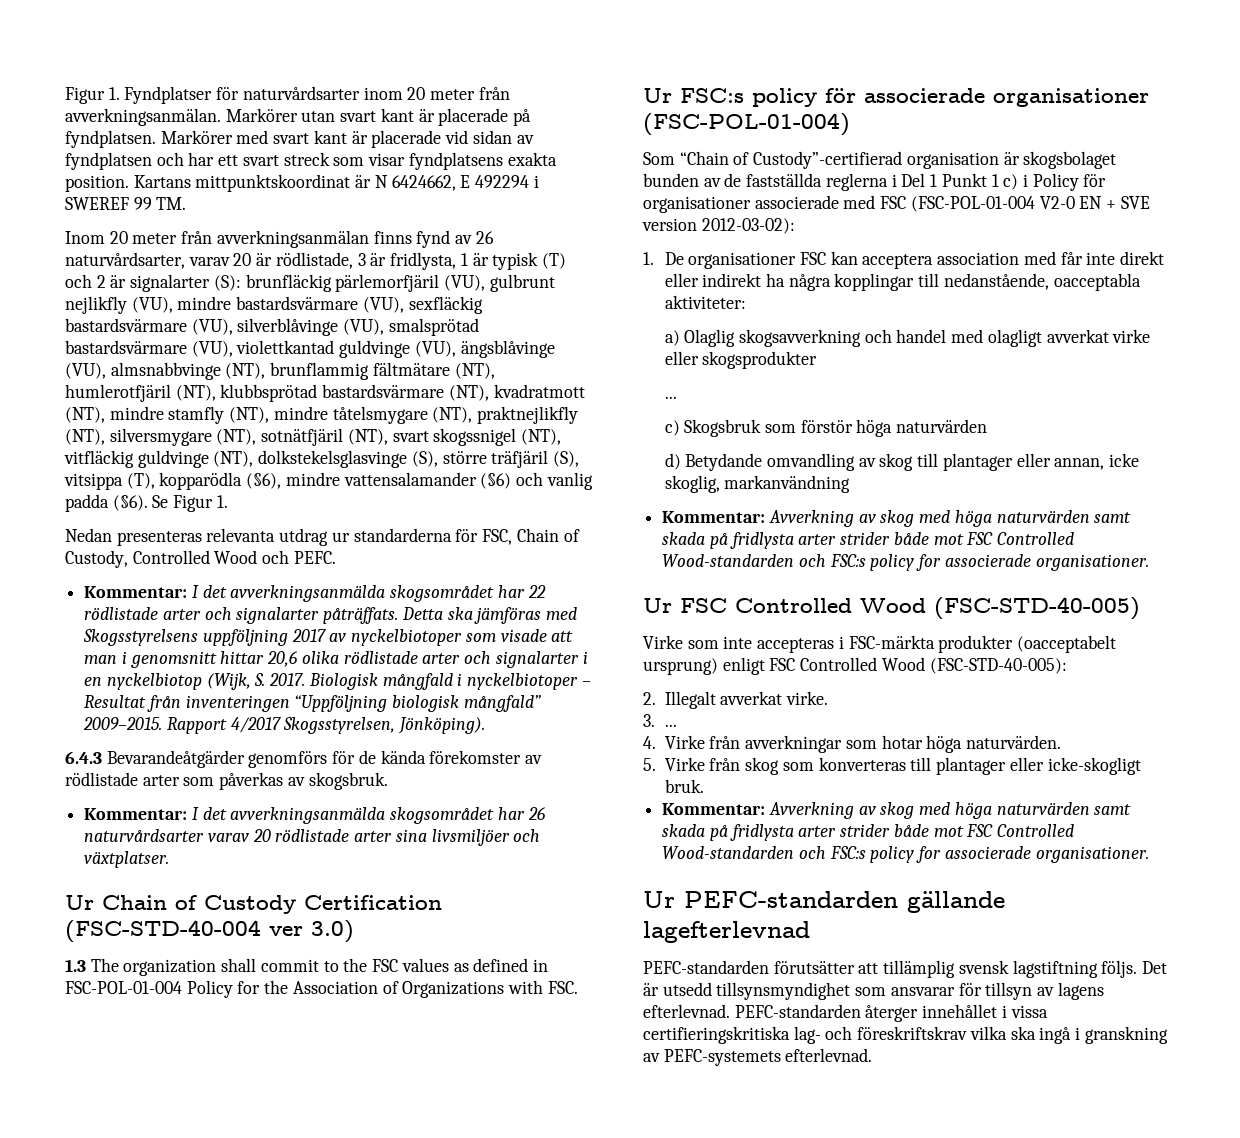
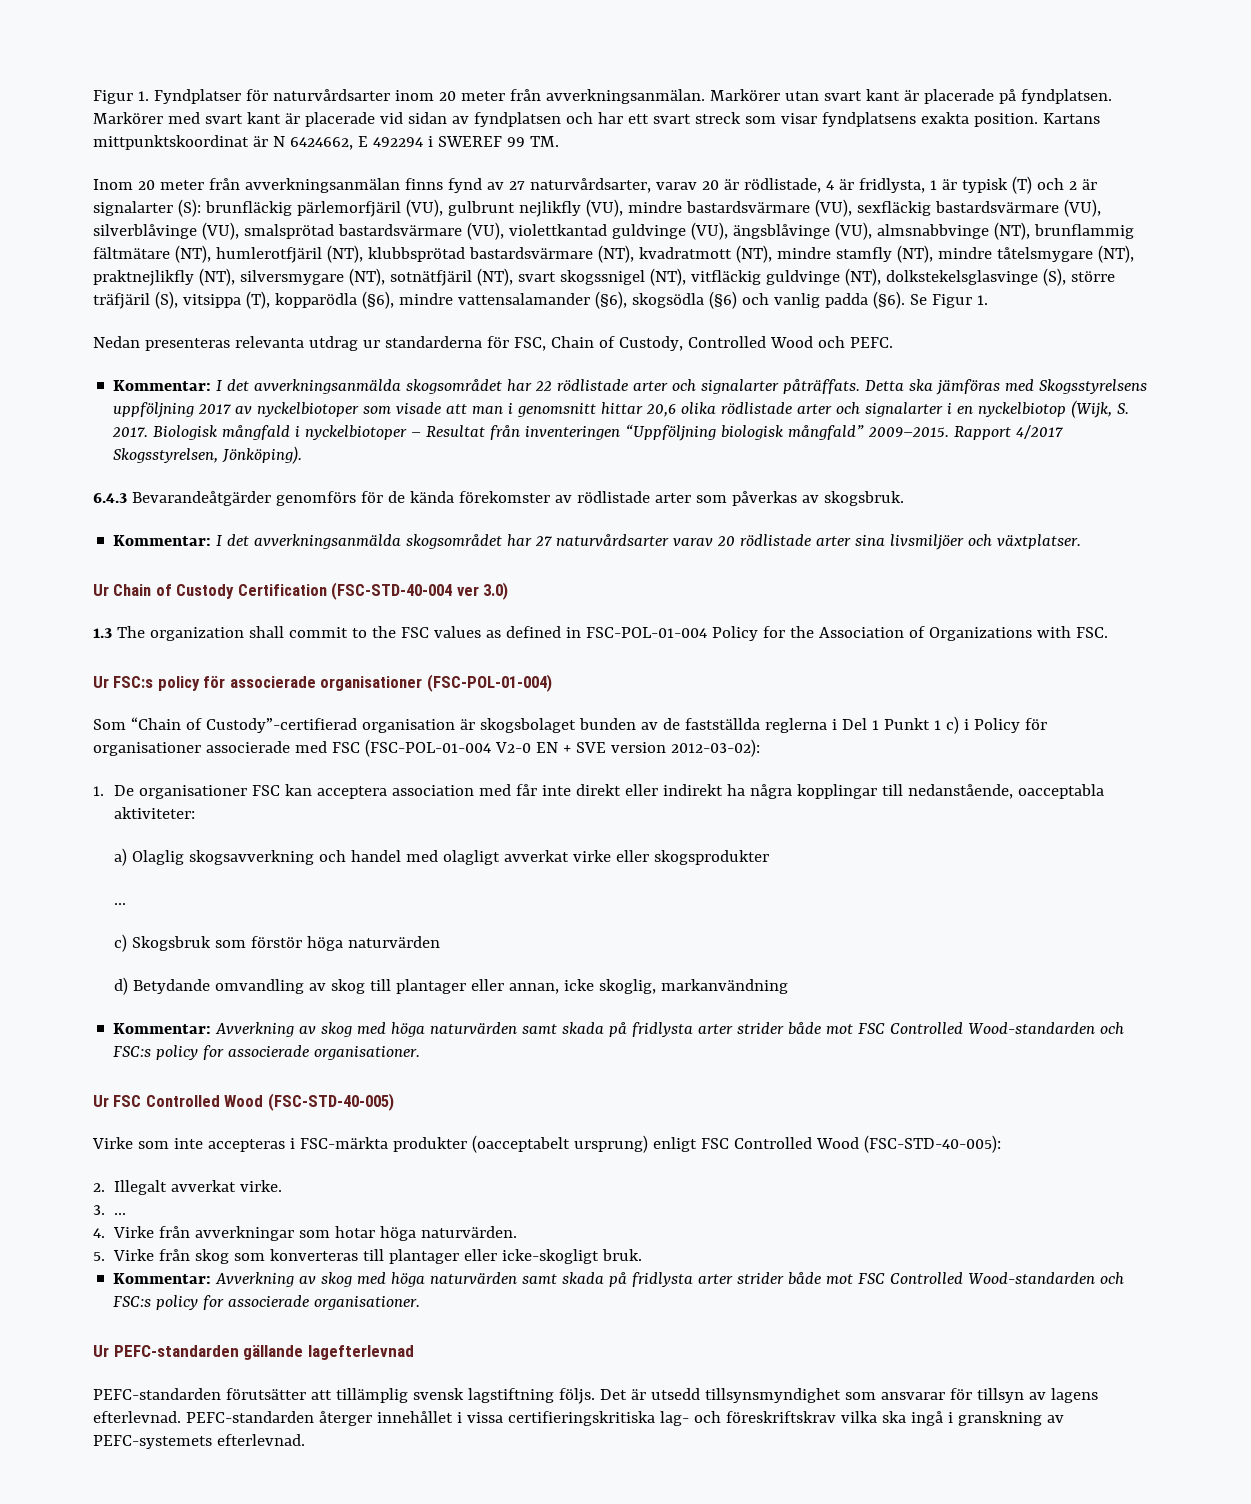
- Inom 20 meter från avverkningsanmälan finns fynd av 26 naturvårdsarter, varav 20 är rödlistade, 3 är fridlysta, 1 är typisk (T) och 2 är signalarter (S):
+ Inom 20 meter från avverkningsanmälan finns fynd av 27 naturvårdsarter, varav 20 är rödlistade, 4 är fridlysta, 1 är typisk (T) och 2 är signalarter (S):
- brunfläckig pärlemorfjäril (VU), gulbrunt nejlikfly (VU), mindre bastardsvärmare (VU), sexfläckig bastardsvärmare (VU), silverblåvinge (VU), smalsprötad bastardsvärmare (VU), violettkantad guldvinge (VU), ängsblåvinge (VU), almsnabbvinge (NT), brunflammig fältmätare (NT), humlerotfjäril (NT), klubbsprötad bastardsvärmare (NT), kvadratmott (NT), mindre stamfly (NT), mindre tåtelsmygare (NT), praktnejlikfly (NT), silversmygare (NT), sotnätfjäril (NT), svart skogssnigel (NT), vitfläckig guldvinge (NT), dolkstekelsglasvinge (S), större träfjäril (S), vitsippa (T), kopparödla (§6), mindre vattensalamander (§6) och vanlig padda (§6).
+ brunfläckig pärlemorfjäril (VU), gulbrunt nejlikfly (VU), mindre bastardsvärmare (VU), sexfläckig bastardsvärmare (VU), silverblåvinge (VU), smalsprötad bastardsvärmare (VU), violettkantad guldvinge (VU), ängsblåvinge (VU), almsnabbvinge (NT), brunflammig fältmätare (NT), humlerotfjäril (NT), klubbsprötad bastardsvärmare (NT), kvadratmott (NT), mindre stamfly (NT), mindre tåtelsmygare (NT), praktnejlikfly (NT), silversmygare (NT), sotnätfjäril (NT), svart skogssnigel (NT), vitfläckig guldvinge (NT), dolkstekelsglasvinge (S), större träfjäril (S), vitsippa (T), kopparödla (§6), mindre vattensalamander (§6), skogsödla (§6) och vanlig padda (§6).
- Kommentar: I det avverkningsanmälda skogsområdet har 26 naturvårdsarter varav 20 rödlistade arter sina livsmiljöer och växtplatser.
+ Kommentar: I det avverkningsanmälda skogsområdet har 27 naturvårdsarter varav 20 rödlistade arter sina livsmiljöer och växtplatser.

